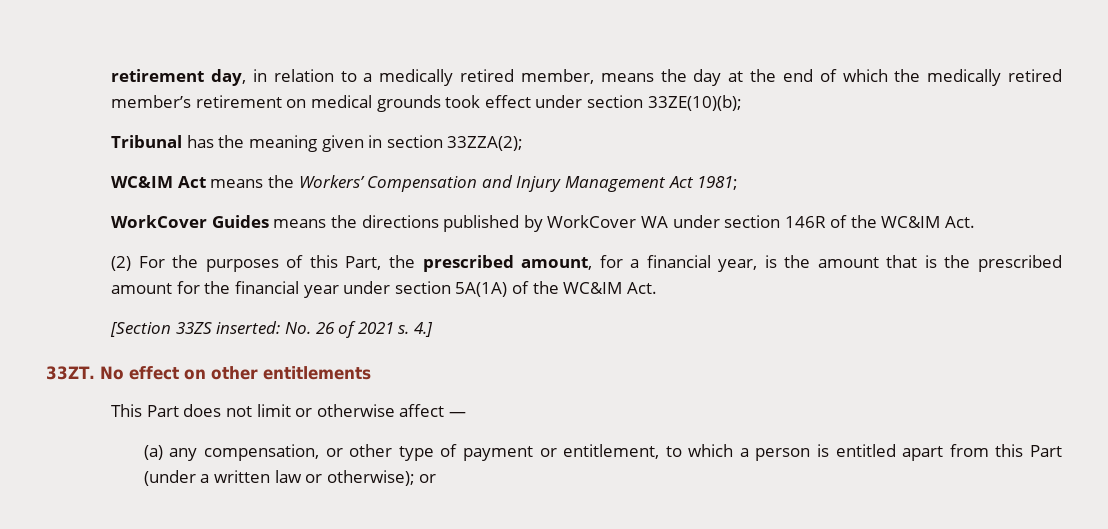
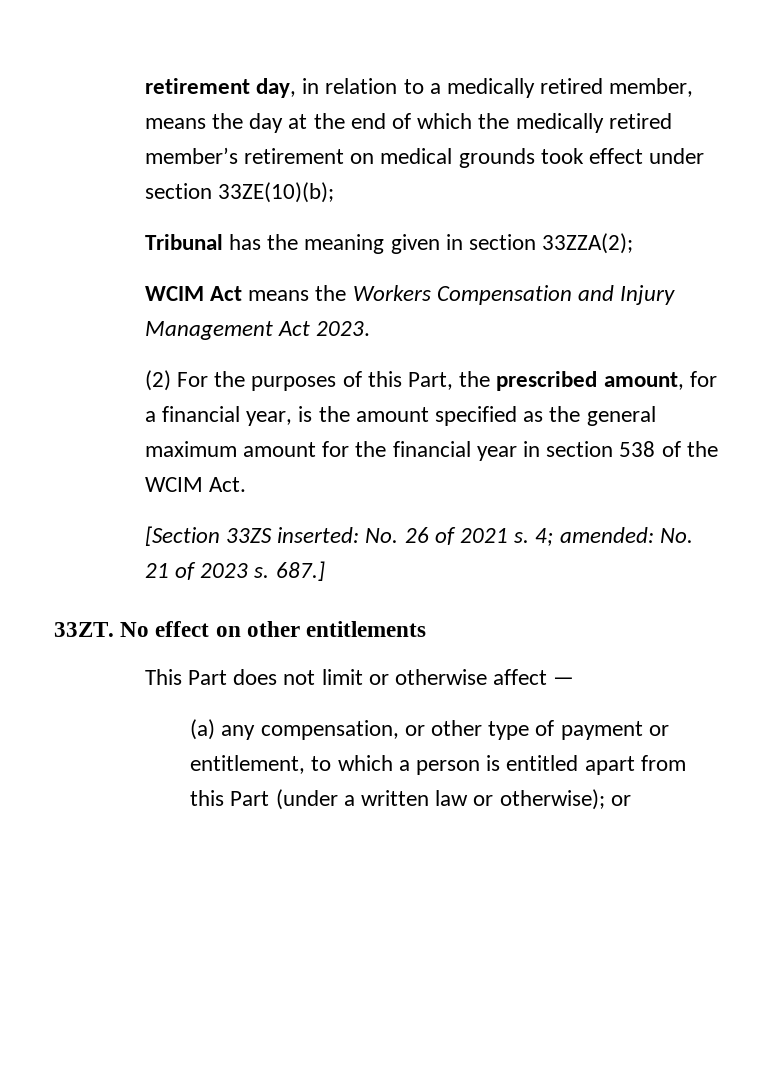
- WC&IM Act means the Workers’ Compensation and Injury Management Act 1981;
- WorkCover Guides means the directions published by WorkCover WA under section 146R of the WC&IM Act.
+ WCIM Act means the Workers Compensation and Injury Management Act 2023.
- (2) For the purposes of this Part, the prescribed amount, for a financial year, is the amount that is the prescribed amount for the financial year under section 5A(1A) of the WC&IM Act.
+ (2) For the purposes of this Part, the prescribed amount, for a financial year, is the amount specified as the general maximum amount for the financial year in section 538 of the WCIM Act.
- 4.]
+ 4; amended: No. 21 of 2023 s. 687.]

